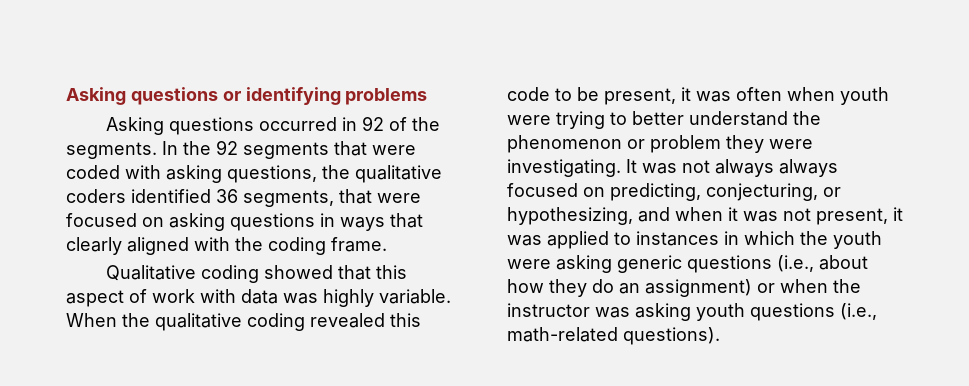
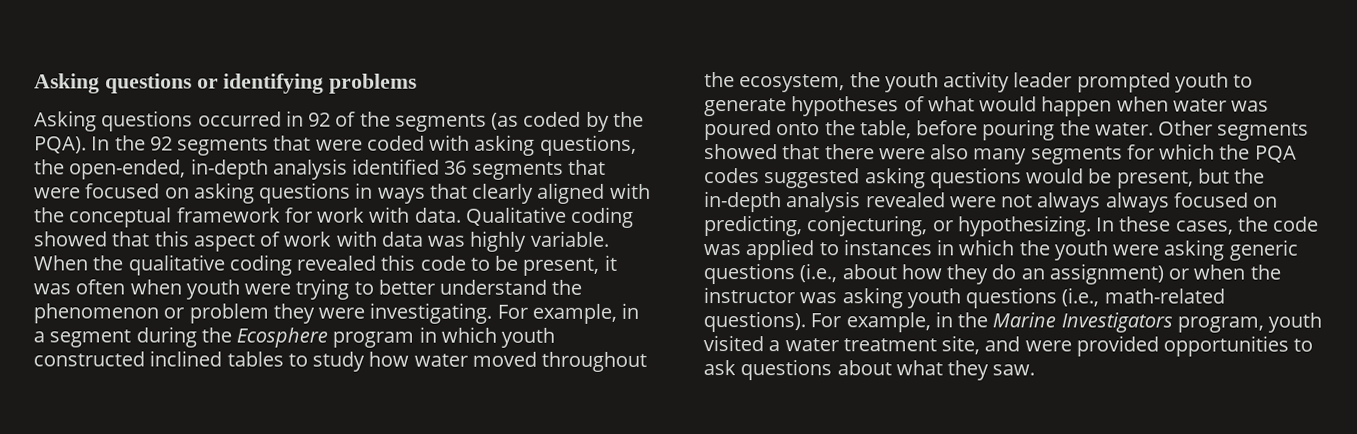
- Asking questions occurred in 92 of the segments.
+ Asking questions occurred in 92 of the segments (as coded by the PQA).
- In the 92 segments that were coded with asking questions, the qualitative coders identified 36 segments, that were focused on asking questions in ways that clearly aligned with the coding frame.
- Qualitative coding showed that this aspect of work with data was highly variable.
+ In the 92 segments that were coded with asking questions, the open-ended, in-depth analysis identified 36 segments that were focused on asking questions in ways that clearly aligned with the conceptual framework for work with data. Qualitative coding showed that this aspect of work with data was highly variable.
- It was not always always focused on predicting, conjecturing, or hypothesizing, and when it was not present, it was applied to instances in which the youth were asking generic questions (i.e., about how they do an assignment) or when the instructor was asking youth questions (i.e., math-related questions).
+ For example, in a segment during the Ecosphere program in which youth constructed inclined tables to study how water moved throughout the ecosystem, the youth activity leader prompted youth to generate hypotheses of what would happen when water was poured onto the table, before pouring the water. Other segments showed that there were also many segments for which the PQA codes suggested asking questions would be present, but the in-depth analysis revealed were not always always focused on predicting, conjecturing, or hypothesizing. In these cases, the code was applied to instances in which the youth were asking generic questions (i.e., about how they do an assignment) or when the instructor was asking youth questions (i.e., math-related questions).
+ For example, in the Marine Investigators program, youth visited a water treatment site, and were provided opportunities to ask questions about what they saw.

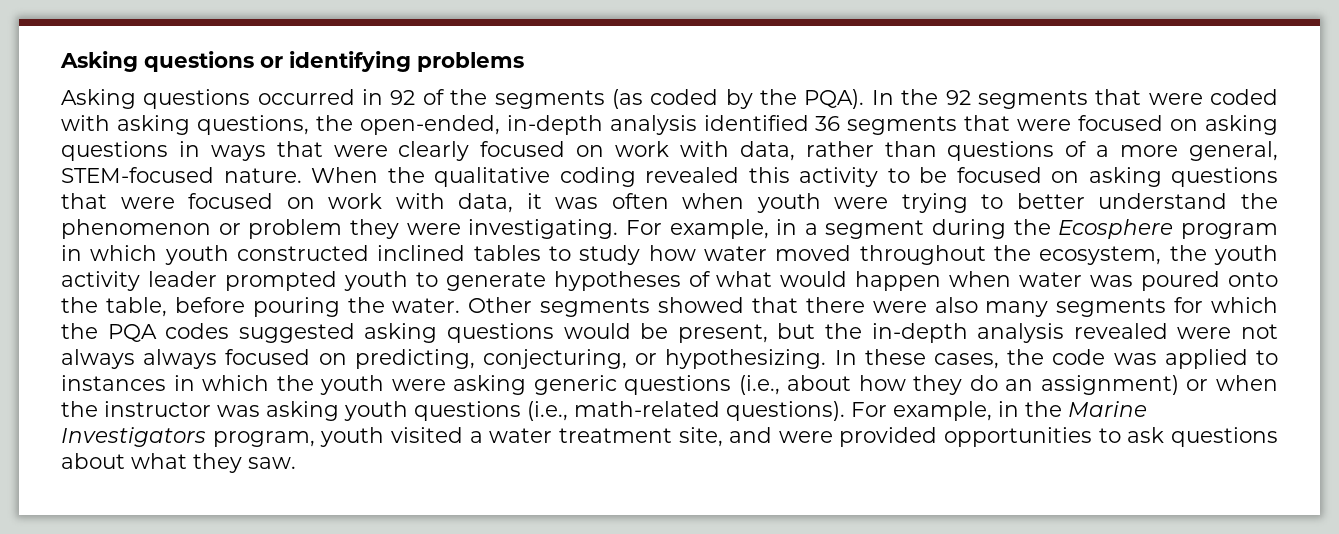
- In the 92 segments that were coded with asking questions, the open-ended, in-depth analysis identified 36 segments that were focused on asking questions in ways that clearly aligned with the conceptual framework for work with data. Qualitative coding showed that this aspect of work with data was highly variable.
+ In the 92 segments that were coded with asking questions, the open-ended, in-depth analysis identified 36 segments that were focused on asking questions in ways that were clearly focused on work with data, rather than questions of a more general, STEM-focused nature.
- When the qualitative coding revealed this code to be present, it was often when youth were trying to better understand the phenomenon or problem they were investigating.
+ When the qualitative coding revealed this activity to be focused on asking questions that were focused on work with data, it was often when youth were trying to better understand the phenomenon or problem they were investigating.

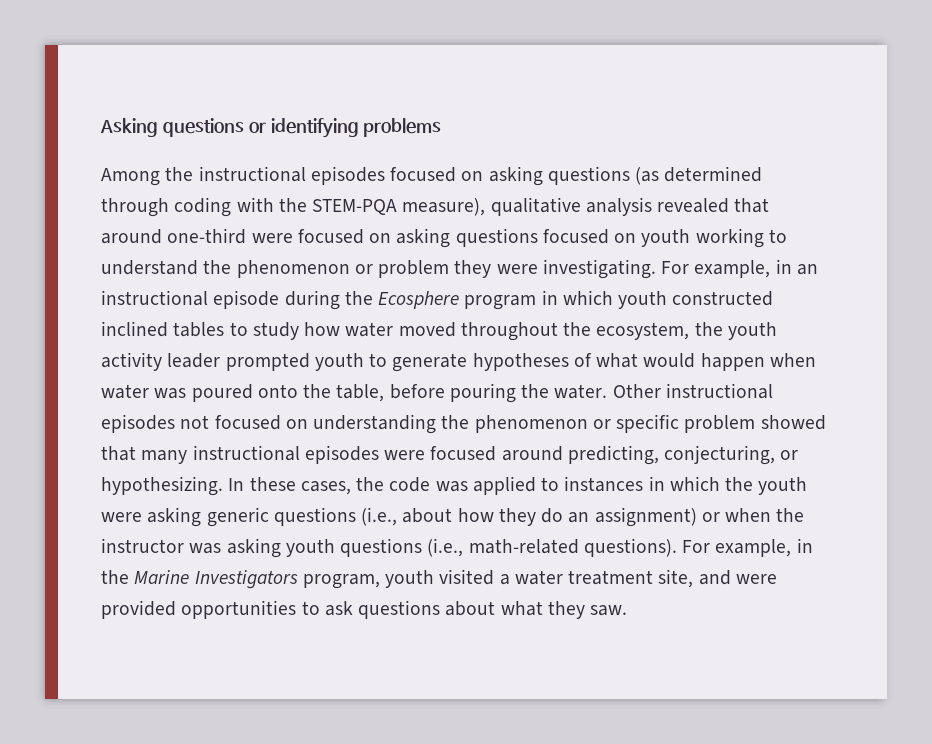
- Asking questions occurred in 92 of the segments (as coded by the PQA). In the 92 segments that were coded with asking questions, the open-ended, in-depth analysis identified 36 segments that were focused on asking questions in ways that were clearly focused on work with data, rather than questions of a more general, STEM-focused nature. When the qualitative coding revealed this activity to be focused on asking questions that were focused on work with data, it was often when youth were trying to better understand the phenomenon or problem they were investigating.
+ Among the instructional episodes focused on asking questions (as determined through coding with the STEM-PQA measure), qualitative analysis revealed that around one-third were focused on asking questions focused on youth working to understand the phenomenon or problem they were investigating.
- For example, in a segment during the Ecosphere program in which youth constructed inclined tables to study how water moved throughout the ecosystem, the youth activity leader prompted youth to generate hypotheses of what would happen when water was poured onto the table, before pouring the water.
+ For example, in an instructional episode during the Ecosphere program in which youth constructed inclined tables to study how water moved throughout the ecosystem, the youth activity leader prompted youth to generate hypotheses of what would happen when water was poured onto the table, before pouring the water.
- Other segments showed that there were also many segments for which the PQA codes suggested asking questions would be present, but the in-depth analysis revealed were not always always focused on predicting, conjecturing, or hypothesizing.
+ Other instructional episodes not focused on understanding the phenomenon or specific problem showed that many instructional episodes were focused around predicting, conjecturing, or hypothesizing.

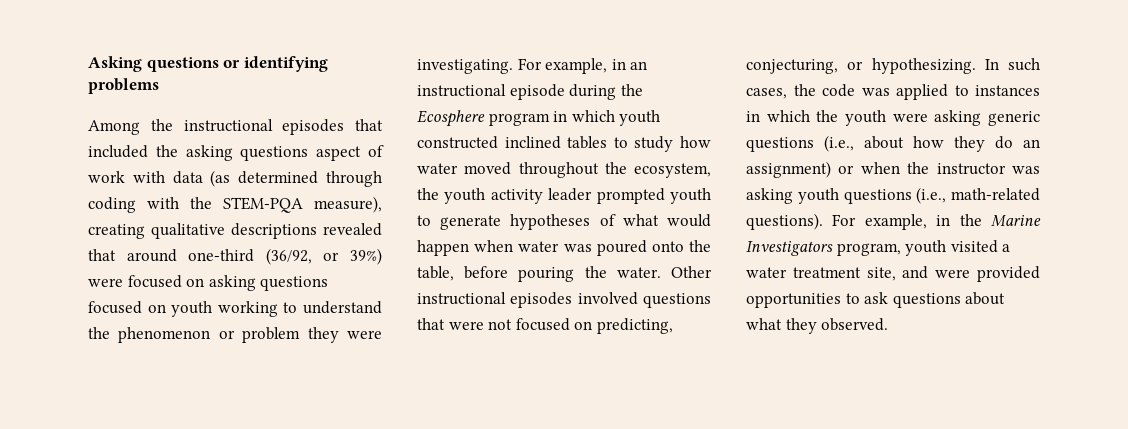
- Among the instructional episodes focused on asking questions (as determined through coding with the STEM-PQA measure), qualitative analysis revealed that around one-third were focused on asking questions focused on youth working to understand the phenomenon or problem they were investigating.
+ Among the instructional episodes that included the asking questions aspect of work with data (as determined through coding with the STEM-PQA measure), creating qualitative descriptions revealed that around one-third (36/92, or 39%) were focused on asking questions focused on youth working to understand the phenomenon or problem they were investigating.
- Other instructional episodes not focused on understanding the phenomenon or specific problem showed that many instructional episodes were focused around predicting, conjecturing, or hypothesizing.
+ Other instructional episodes involved questions that were not focused on predicting, conjecturing, or hypothesizing.
- In these cases, the code was applied to instances in which the youth were asking generic questions (i.e., about how they do an assignment) or when the instructor was asking youth questions (i.e., math-related questions).
+ In such cases, the code was applied to instances in which the youth were asking generic questions (i.e., about how they do an assignment) or when the instructor was asking youth questions (i.e., math-related questions).
- For example, in the Marine Investigators program, youth visited a water treatment site, and were provided opportunities to ask questions about what they saw.
+ For example, in the Marine Investigators program, youth visited a water treatment site, and were provided opportunities to ask questions about what they observed.

